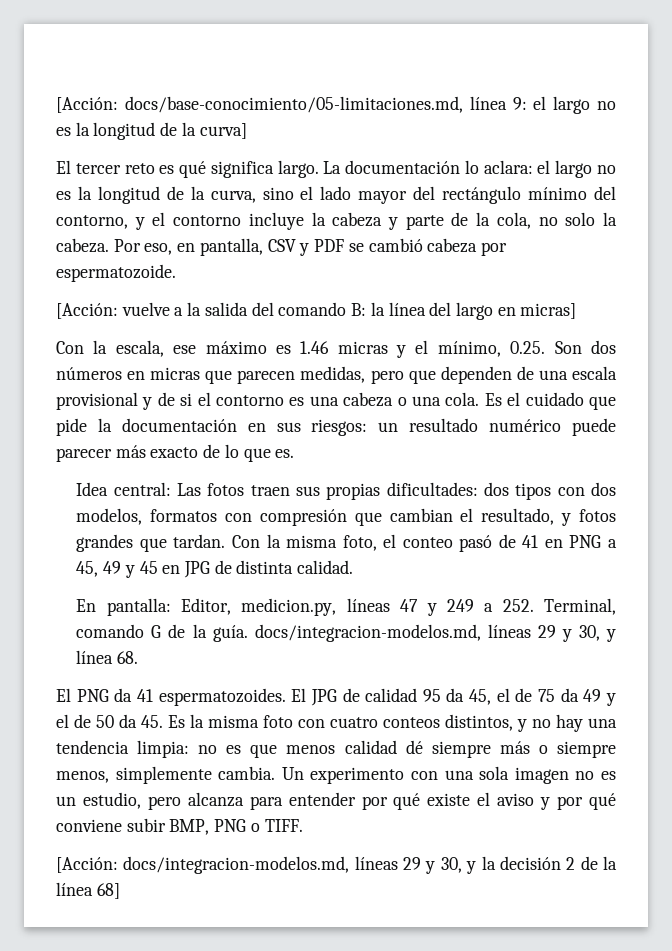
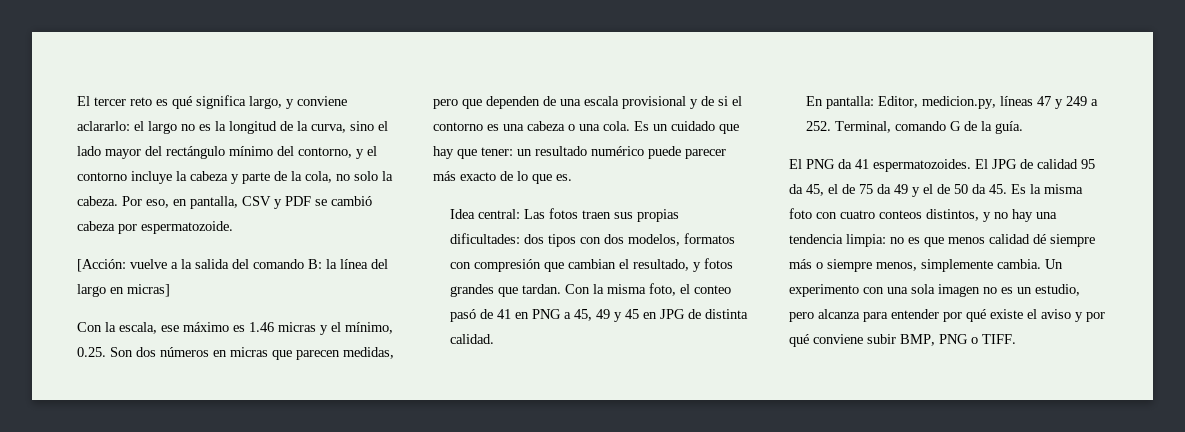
- [Acción: docs/base-conocimiento/05-limitaciones.md, línea 9: el largo no es la longitud de la curva]
- El tercer reto es qué significa largo. La documentación lo aclara: el largo no es la longitud de la curva, sino el lado mayor del rectángulo mínimo del contorno, y el contorno incluye la cabeza y parte de la cola, no solo la cabeza.
+ El tercer reto es qué significa largo, y conviene aclararlo: el largo no es la longitud de la curva, sino el lado mayor del rectángulo mínimo del contorno, y el contorno incluye la cabeza y parte de la cola, no solo la cabeza.
- Es el cuidado que pide la documentación en sus riesgos: un resultado numérico puede parecer más exacto de lo que es.
+ Es un cuidado que hay que tener: un resultado numérico puede parecer más exacto de lo que es.
- En pantalla: Editor, medicion.py, líneas 47 y 249 a 252. Terminal, comando G de la guía. docs/integracion-modelos.md, líneas 29 y 30, y línea 68.
+ En pantalla: Editor, medicion.py, líneas 47 y 249 a 252. Terminal, comando G de la guía.
- [Acción: docs/integracion-modelos.md, líneas 29 y 30, y la decisión 2 de la línea 68]

